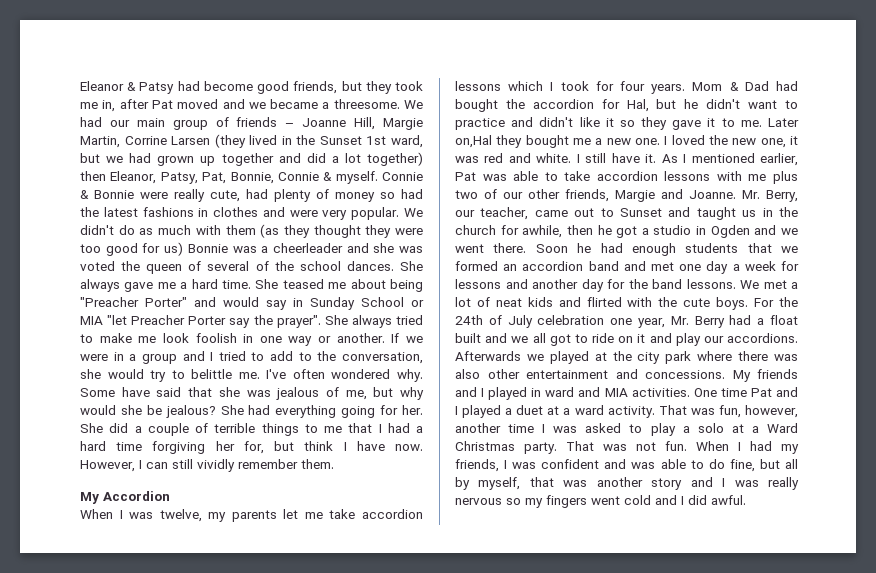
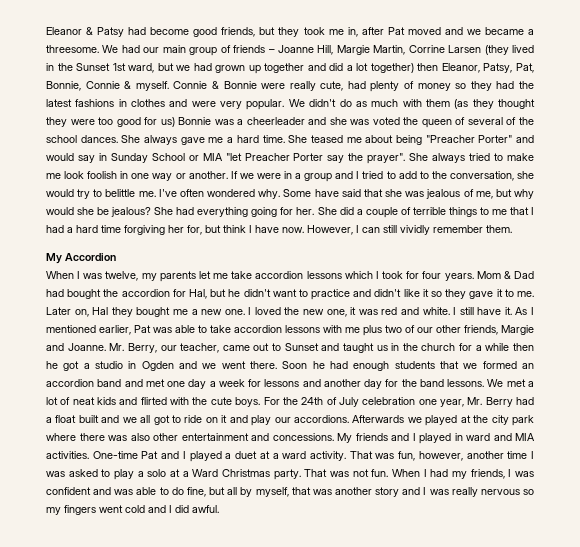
- Connie & Bonnie were really cute, had plenty of money so had the latest fashions in clothes and were very popular.
+ Connie & Bonnie were really cute, had plenty of money so they had the latest fashions in clothes and were very popular.
- Later on,Hal they bought me a new one.
+ Later on, Hal they bought me a new one.
- Mr. Berry, our teacher, came out to Sunset and taught us in the church for awhile, then he got a studio in Ogden and we went there.
+ Mr. Berry, our teacher, came out to Sunset and taught us in the church for a while then he got a studio in Ogden and we went there.
- One time Pat and I played a duet at a ward activity.
+ One-time Pat and I played a duet at a ward activity.

